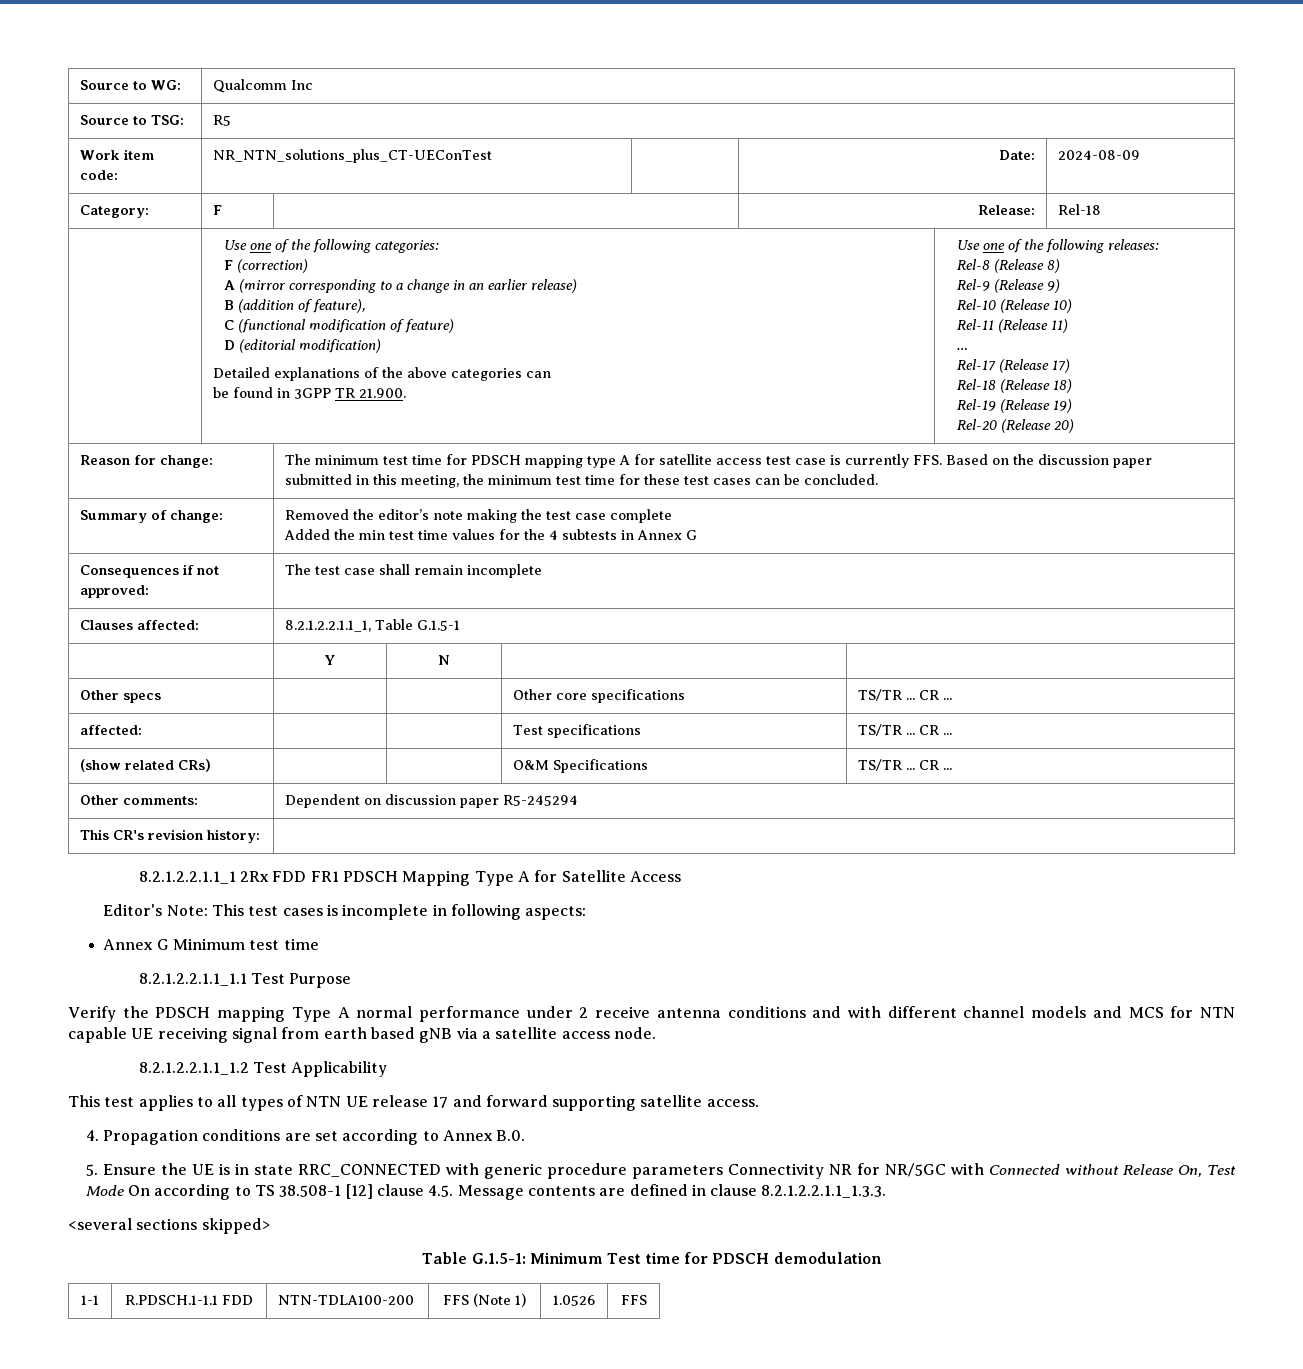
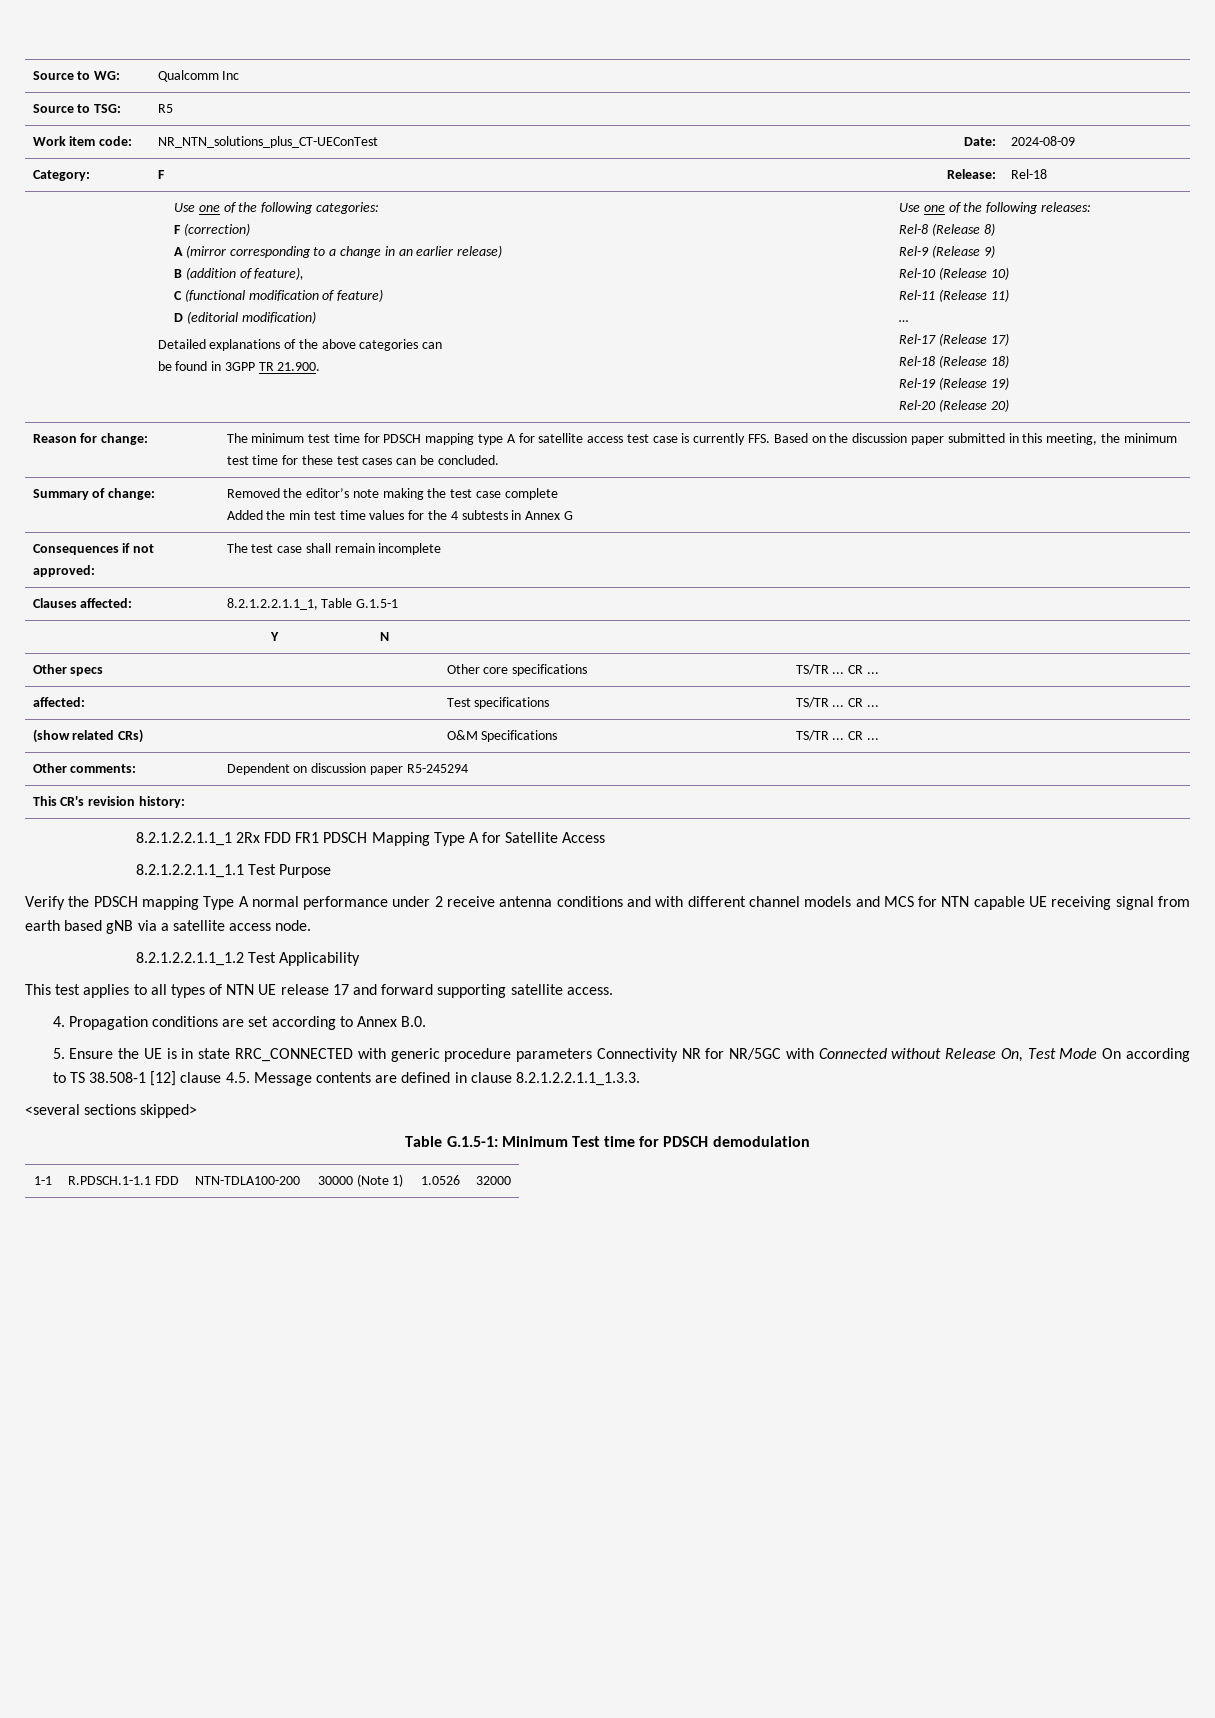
- Editor's Note: This test cases is incomplete in following aspects:
- Annex G Minimum test time
- 1-1 | R.PDSCH.1-1.1 FDD | NTN-TDLA100-200 | FFS (Note 1) | 1.0526 | FFS
+ 1-1 | R.PDSCH.1-1.1 FDD | NTN-TDLA100-200 | 30000 (Note 1) | 1.0526 | 32000

